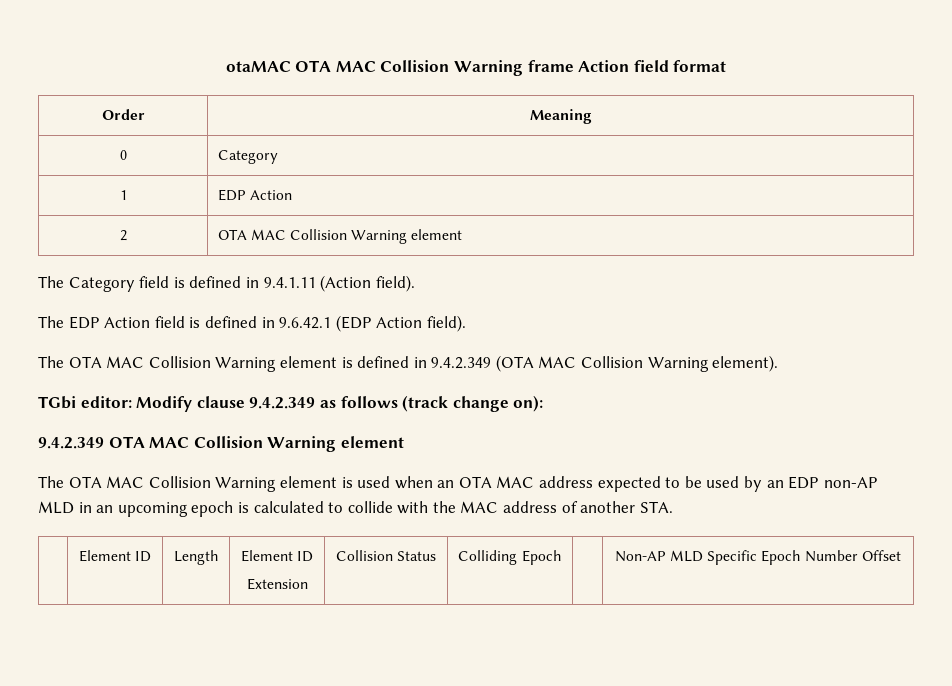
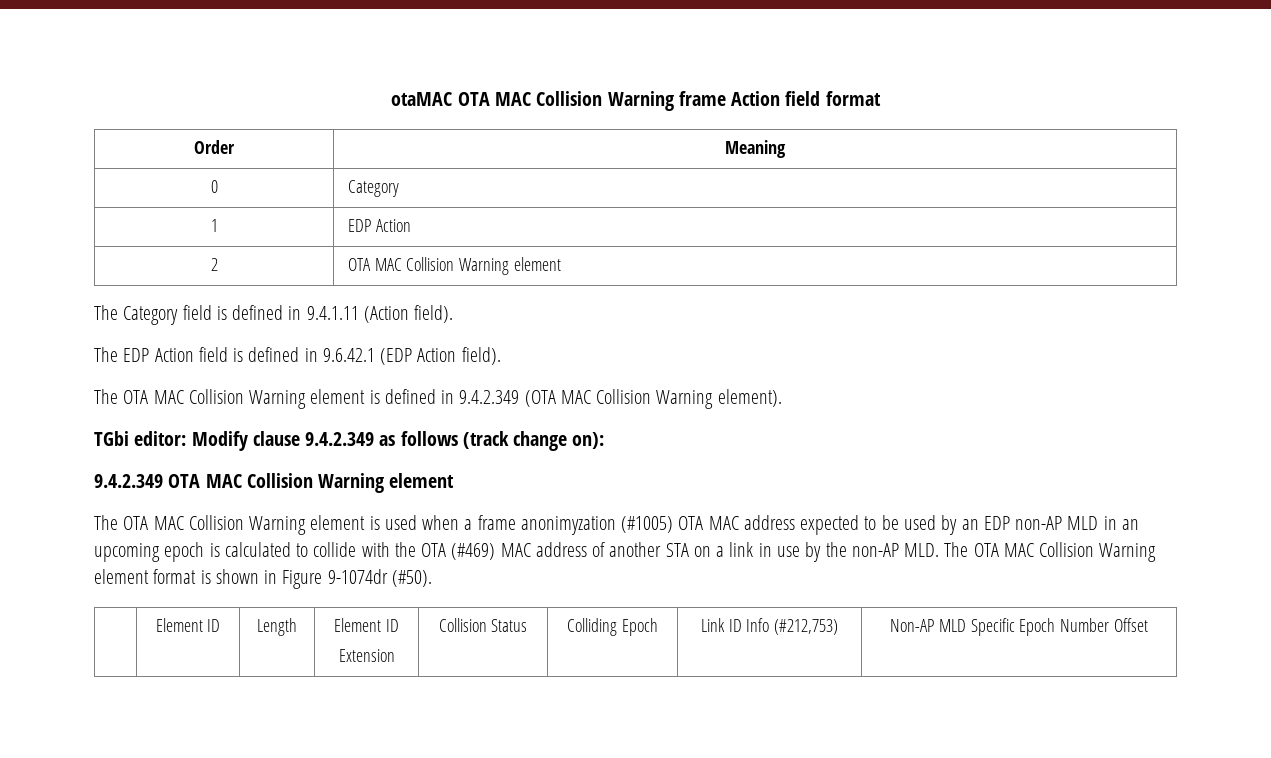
- The OTA MAC Collision Warning element is used when an OTA MAC address expected to be used by an EDP non-AP MLD in an upcoming epoch is calculated to collide with the MAC address of another STA.
+ The OTA MAC Collision Warning element is used when a frame anonimyzation (#1005) OTA MAC address expected to be used by an EDP non-AP MLD in an upcoming epoch is calculated to collide with the OTA (#469) MAC address of another STA on a link in use by the non-AP MLD. The OTA MAC Collision Warning element format is shown in Figure 9-1074dr (#50).
  | Element ID | Length | Element ID
- Extension | Collision Status | Colliding Epoch | | Non-AP MLD Specific Epoch Number Offset
+ Extension | Collision Status | Colliding Epoch | Link ID Info (#212,753) | Non-AP MLD Specific Epoch Number Offset

